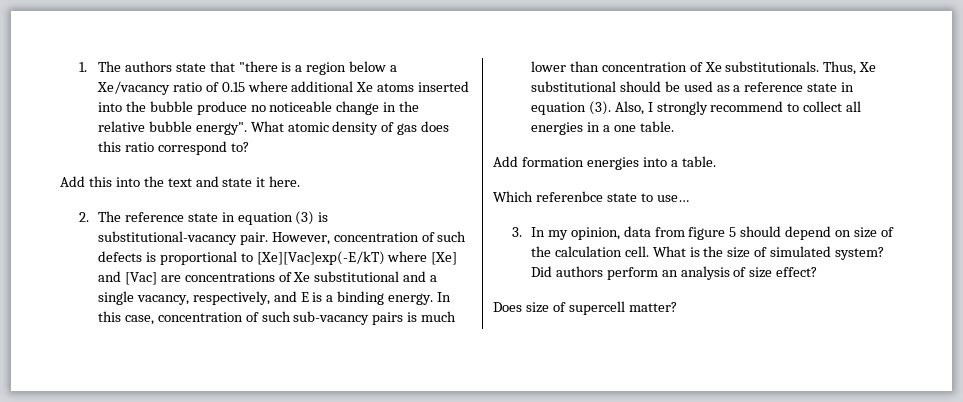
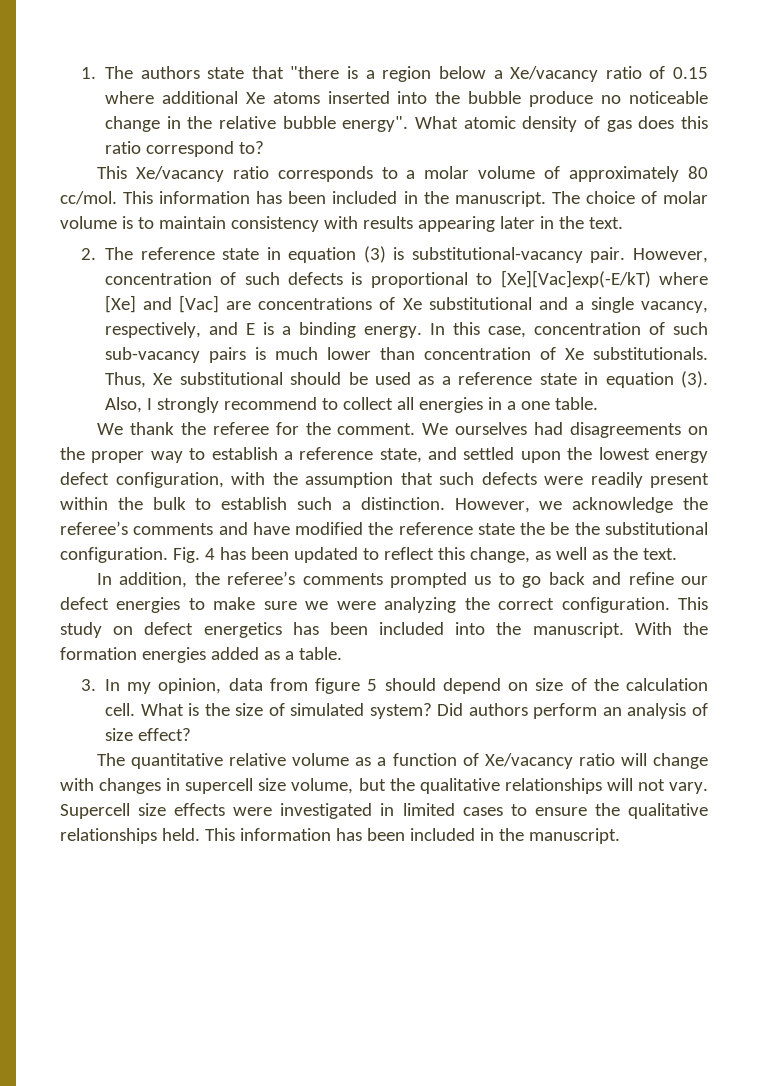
- Add this into the text and state it here.
+ This Xe/vacancy ratio corresponds to a molar volume of approximately 80 cc/mol. This information has been included in the manuscript. The choice of molar volume is to maintain consistency with results appearing later in the text.
- Add formation energies into a table.
- Which referenbce state to use…
+ We thank the referee for the comment. We ourselves had disagreements on the proper way to establish a reference state, and settled upon the lowest energy defect configuration, with the assumption that such defects were readily present within the bulk to establish such a distinction. However, we acknowledge the referee’s comments and have modified the reference state the be the substitutional configuration. Fig. 4 has been updated to reflect this change, as well as the text.
+ In addition, the referee’s comments prompted us to go back and refine our defect energies to make sure we were analyzing the correct configuration. This study on defect energetics has been included into the manuscript. With the formation energies added as a table.
- Does size of supercell matter?
+ The quantitative relative volume as a function of Xe/vacancy ratio will change with changes in supercell size volume, but the qualitative relationships will not vary. Supercell size effects were investigated in limited cases to ensure the qualitative relationships held. This information has been included in the manuscript.

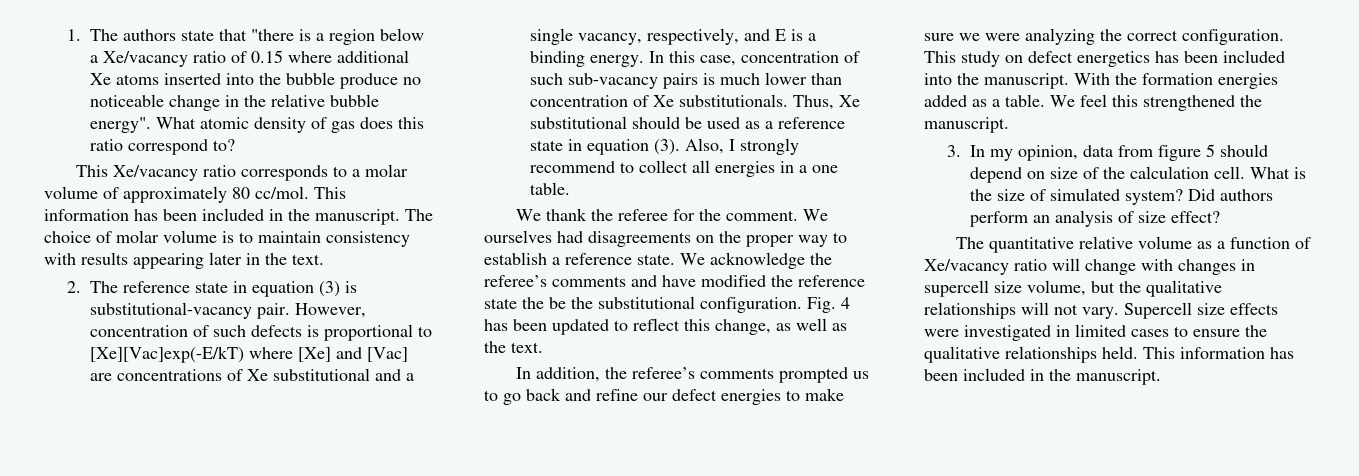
- We ourselves had disagreements on the proper way to establish a reference state, and settled upon the lowest energy defect configuration, with the assumption that such defects were readily present within the bulk to establish such a distinction. However, we acknowledge the referee’s comments and have modified the reference state the be the substitutional configuration.
+ We ourselves had disagreements on the proper way to establish a reference state. We acknowledge the referee’s comments and have modified the reference state the be the substitutional configuration.
+ We feel this strengthened the manuscript.

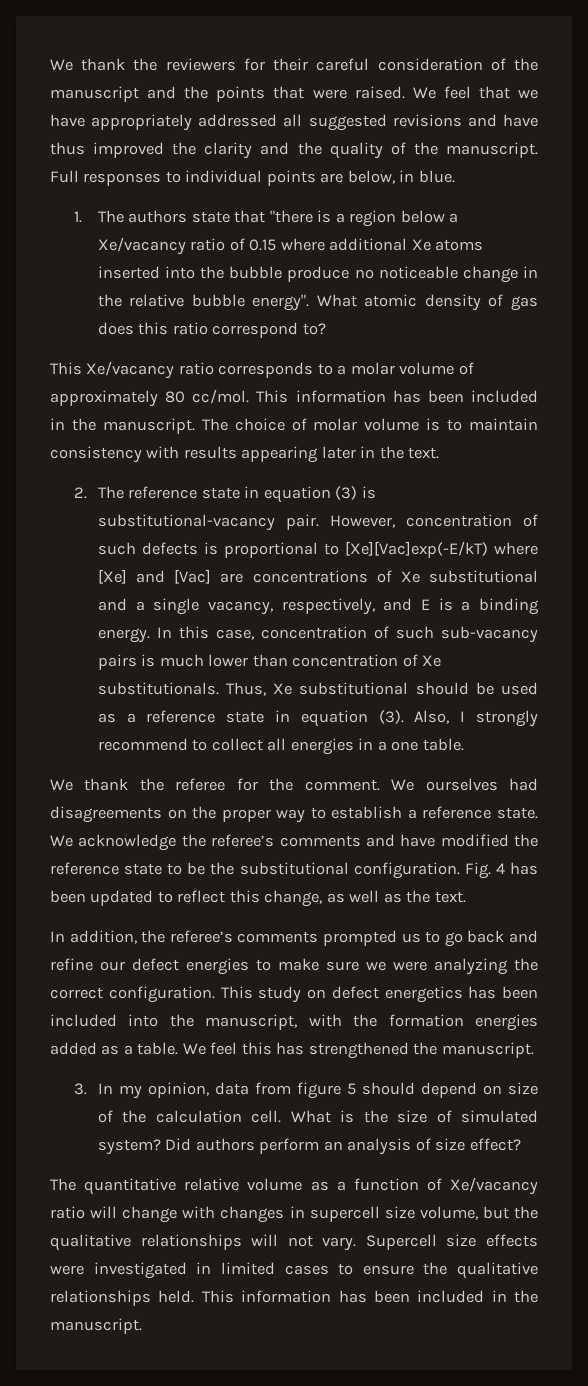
+ We thank the reviewers for their careful consideration of the manuscript and the points that were raised. We feel that we have appropriately addressed all suggested revisions and have thus improved the clarity and the quality of the manuscript. Full responses to individual points are below, in blue.
- We acknowledge the referee’s comments and have modified the reference state the be the substitutional configuration.
+ We acknowledge the referee’s comments and have modified the reference state to be the substitutional configuration.
- This study on defect energetics has been included into the manuscript. With the formation energies added as a table.
+ This study on defect energetics has been included into the manuscript, with the formation energies added as a table.
- We feel this strengthened the manuscript.
+ We feel this has strengthened the manuscript.

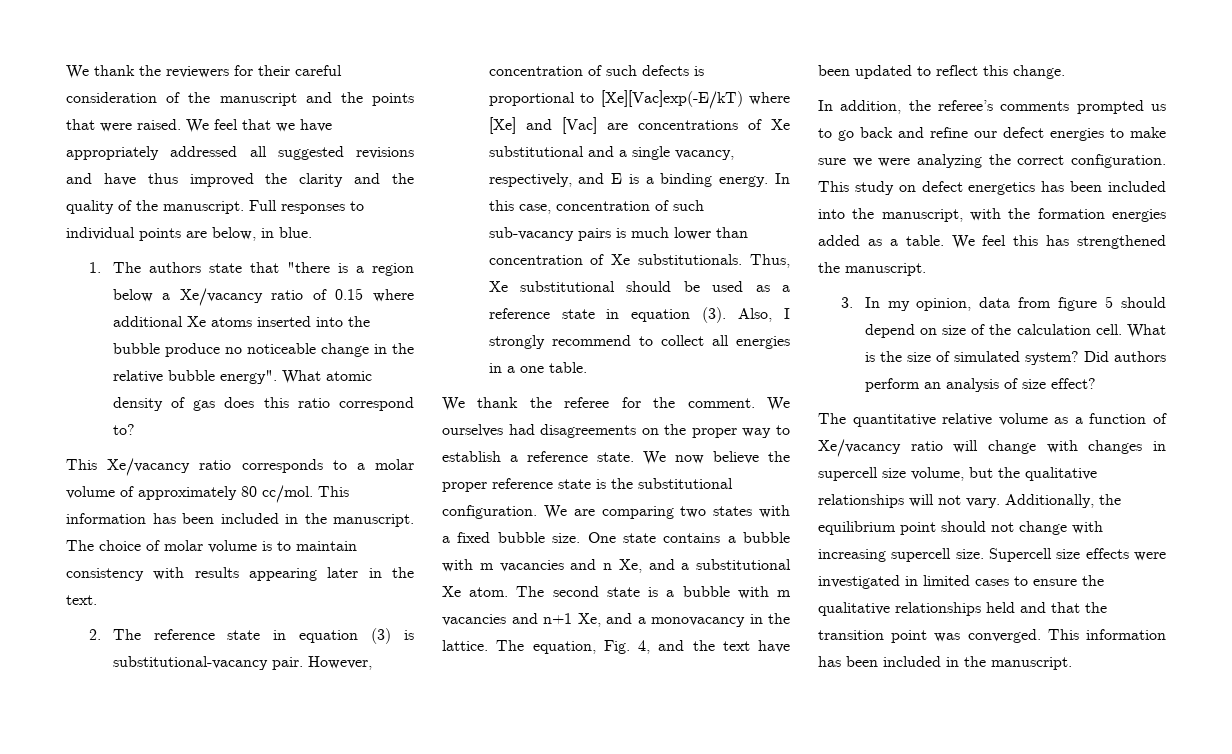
- We acknowledge the referee’s comments and have modified the reference state to be the substitutional configuration. Fig. 4 has been updated to reflect this change, as well as the text.
+ We now believe the proper reference state is the substitutional configuration. We are comparing two states with a fixed bubble size. One state contains a bubble with m vacancies and n Xe, and a substitutional Xe atom. The second state is a bubble with m vacancies and n+1 Xe, and a monovacancy in the lattice. The equation, Fig. 4, and the text have been updated to reflect this change.
+ Additionally, the equilibrium point should not change with increasing supercell size.
- Supercell size effects were investigated in limited cases to ensure the qualitative relationships held.
+ Supercell size effects were investigated in limited cases to ensure the qualitative relationships held and that the transition point was converged.

